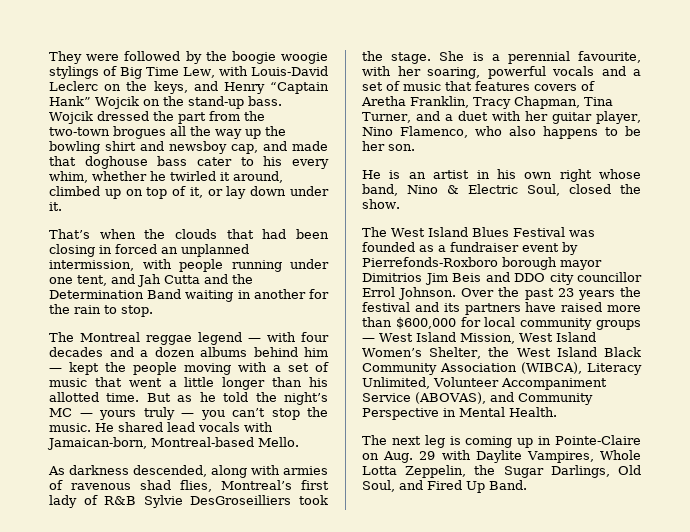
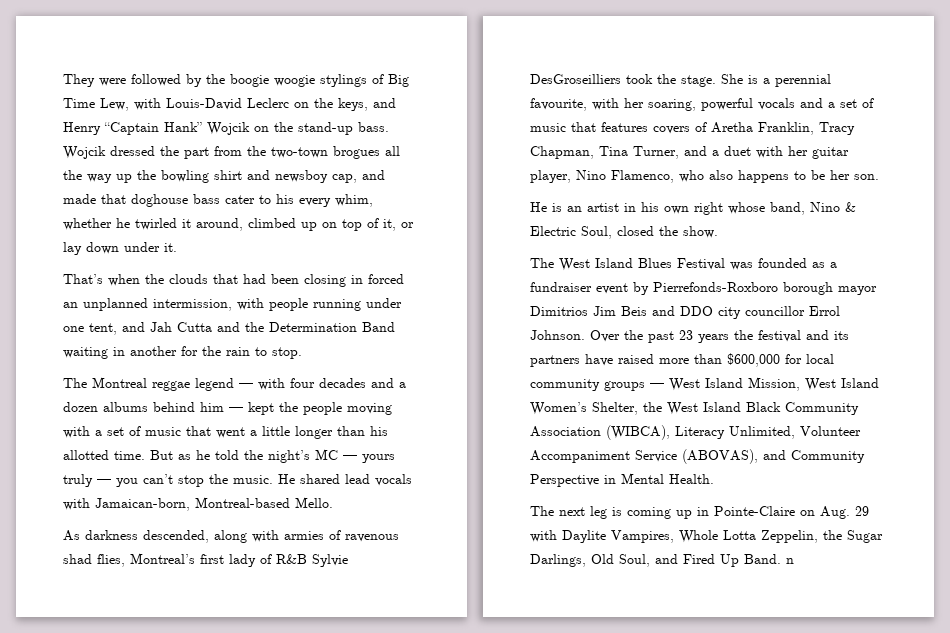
- The next leg is coming up in Pointe-Claire on Aug. 29 with Daylite Vampires, Whole Lotta Zeppelin, the Sugar Darlings, Old Soul, and Fired Up Band.
+ The next leg is coming up in Pointe-Claire on Aug. 29 with Daylite Vampires, Whole Lotta Zeppelin, the Sugar Darlings, Old Soul, and Fired Up Band. n

